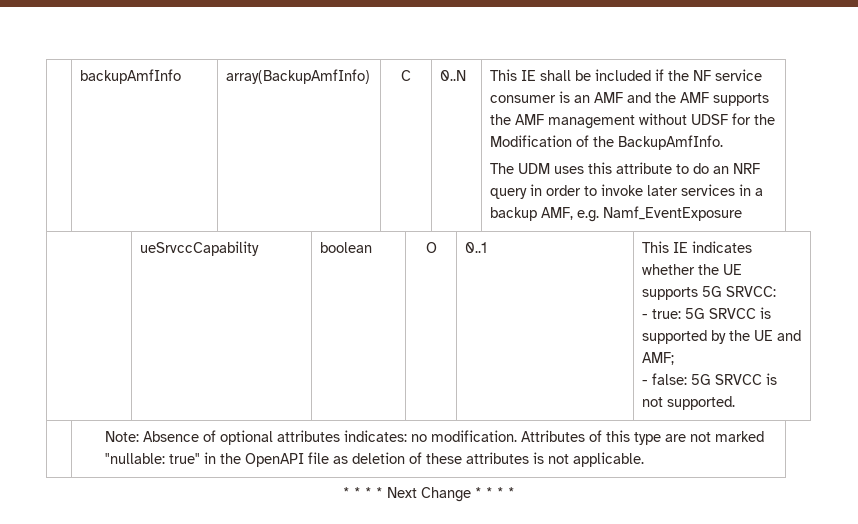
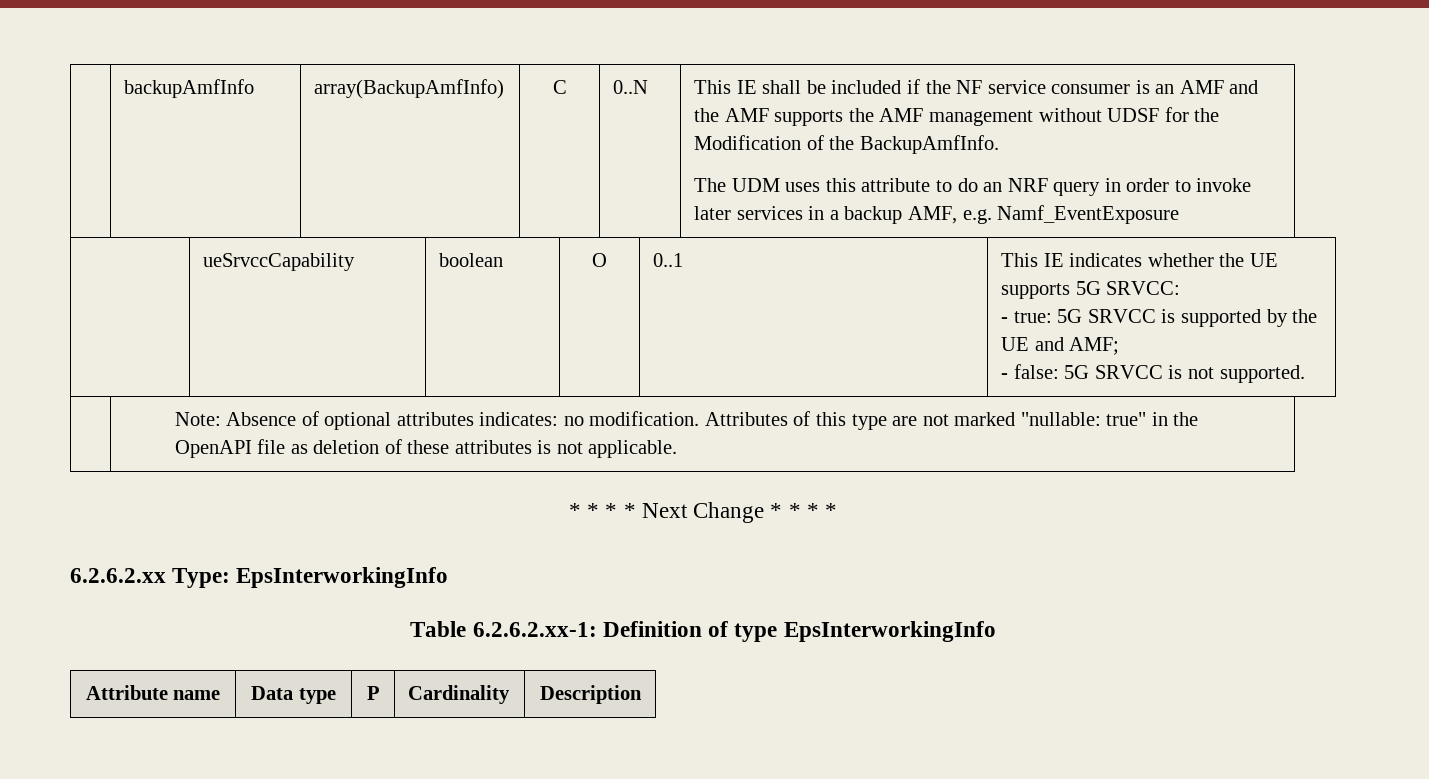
+ 6.2.6.2.xx Type: EpsInterworkingInfo
+ Table 6.2.6.2.xx-1: Definition of type EpsInterworkingInfo
+ Attribute name | Data type | P | Cardinality | Description

